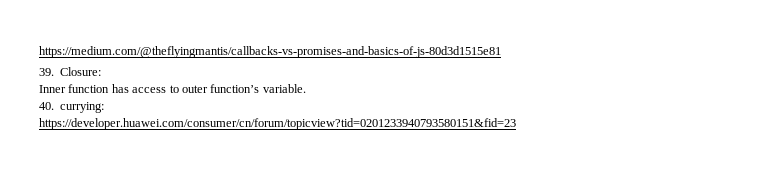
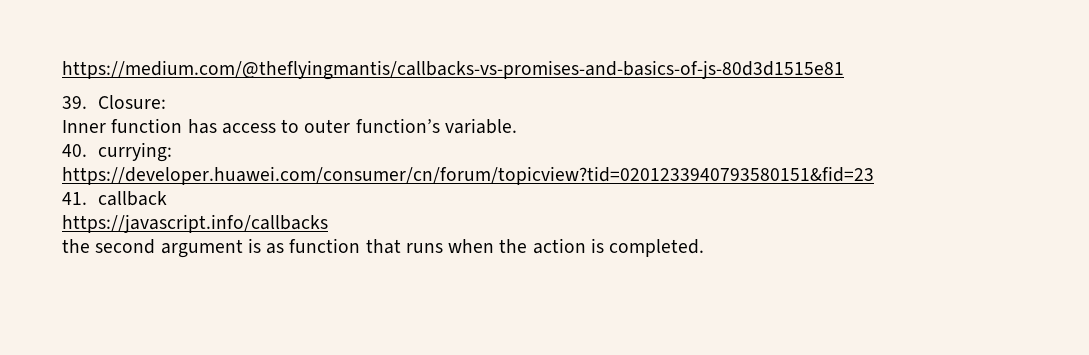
+ 41. callback
+ https://javascript.info/callbacks
+ the second argument is as function that runs when the action is completed.

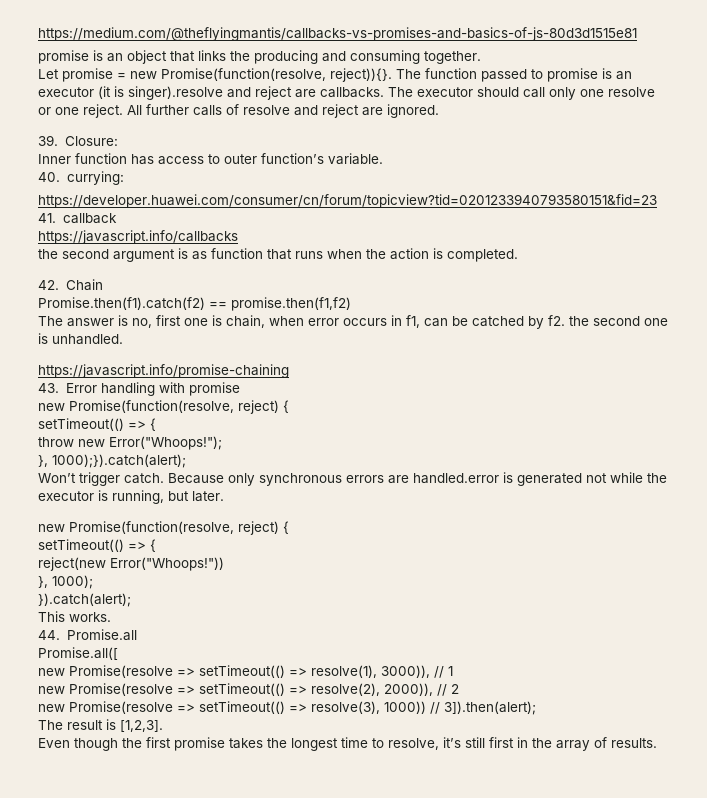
+ promise is an object that links the producing and consuming together.
+ Let promise = new Promise(function(resolve, reject)){}. The function passed to promise is an executor (it is singer).resolve and reject are callbacks. The executor should call only one resolve or one reject. All further calls of resolve and reject are ignored.
+ 42. Chain
+ Promise.then(f1).catch(f2) == promise.then(f1,f2)
+ The answer is no, first one is chain, when error occurs in f1, can be catched by f2. the second one is unhandled.
+ https://javascript.info/promise-chaining
+ 43. Error handling with promise
+ new Promise(function(resolve, reject) {
+ setTimeout(() => {
+ throw new Error("Whoops!");
+ }, 1000);}).catch(alert);
+ Won’t trigger catch. Because only synchronous errors are handled.error is generated not while the executor is running, but later.
+ new Promise(function(resolve, reject) {
+ setTimeout(() => {
+ reject(new Error("Whoops!"))
+ }, 1000);
+ }).catch(alert);
+ This works.
+ 44. Promise.all
+ Promise.all([
+ new Promise(resolve => setTimeout(() => resolve(1), 3000)), // 1
+ new Promise(resolve => setTimeout(() => resolve(2), 2000)), // 2
+ new Promise(resolve => setTimeout(() => resolve(3), 1000)) // 3]).then(alert);
+ The result is [1,2,3].
+ Even though the first promise takes the longest time to resolve, it’s still first in the array of results.

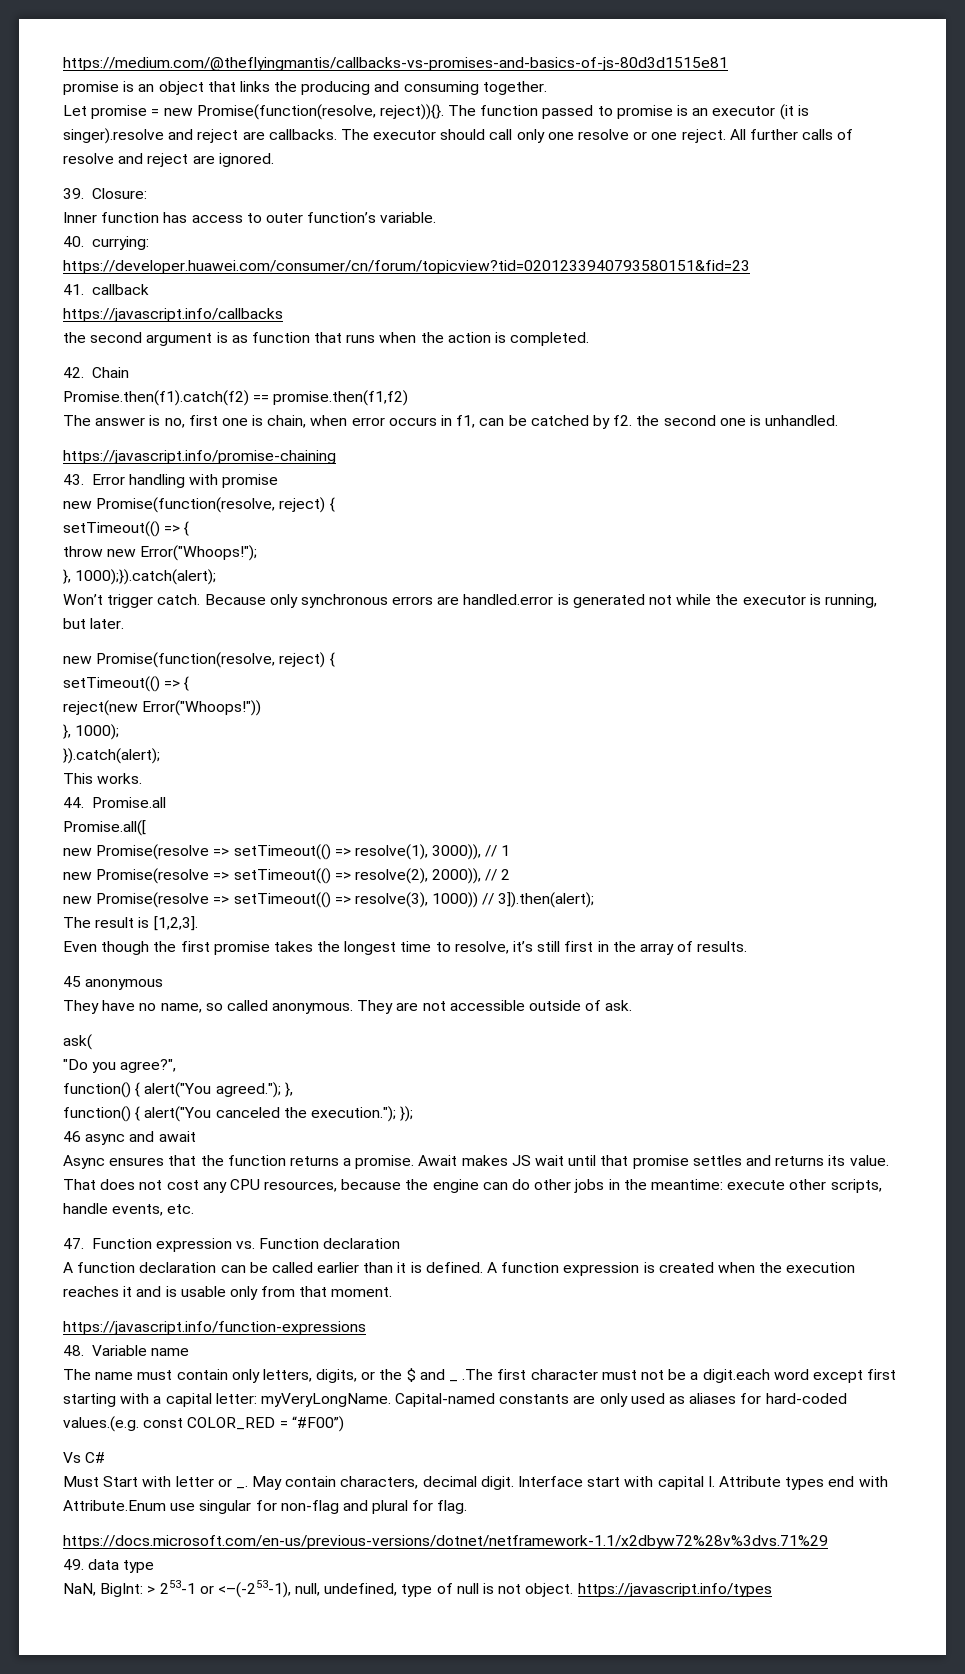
+ 45 anonymous
+ They have no name, so called anonymous. They are not accessible outside of ask.
+ ask(
+ "Do you agree?",
+ function() { alert("You agreed."); },
+ function() { alert("You canceled the execution."); });
+ 46 async and await
+ Async ensures that the function returns a promise. Await makes JS wait until that promise settles and returns its value. That does not cost any CPU resources, because the engine can do other jobs in the meantime: execute other scripts, handle events, etc.
+ 47. Function expression vs. Function declaration
+ A function declaration can be called earlier than it is defined. A function expression is created when the execution reaches it and is usable only from that moment.
+ https://javascript.info/function-expressions
+ 48. Variable name
+ The name must contain only letters, digits, or the $ and _ .The first character must not be a digit.each word except first starting with a capital letter: myVeryLongName. Capital-named constants are only used as aliases for hard-coded values.(e.g. const COLOR_RED = “#F00”)
+ Vs C#
+ Must Start with letter or _. May contain characters, decimal digit. Interface start with capital I. Attribute types end with Attribute.Enum use singular for non-flag and plural for flag.
+ https://docs.microsoft.com/en-us/previous-versions/dotnet/netframework-1.1/x2dbyw72%28v%3dvs.71%29
+ 49. data type
+ NaN, BigInt: > 253-1 or <–(-253-1), null, undefined, type of null is not object. https://javascript.info/types

